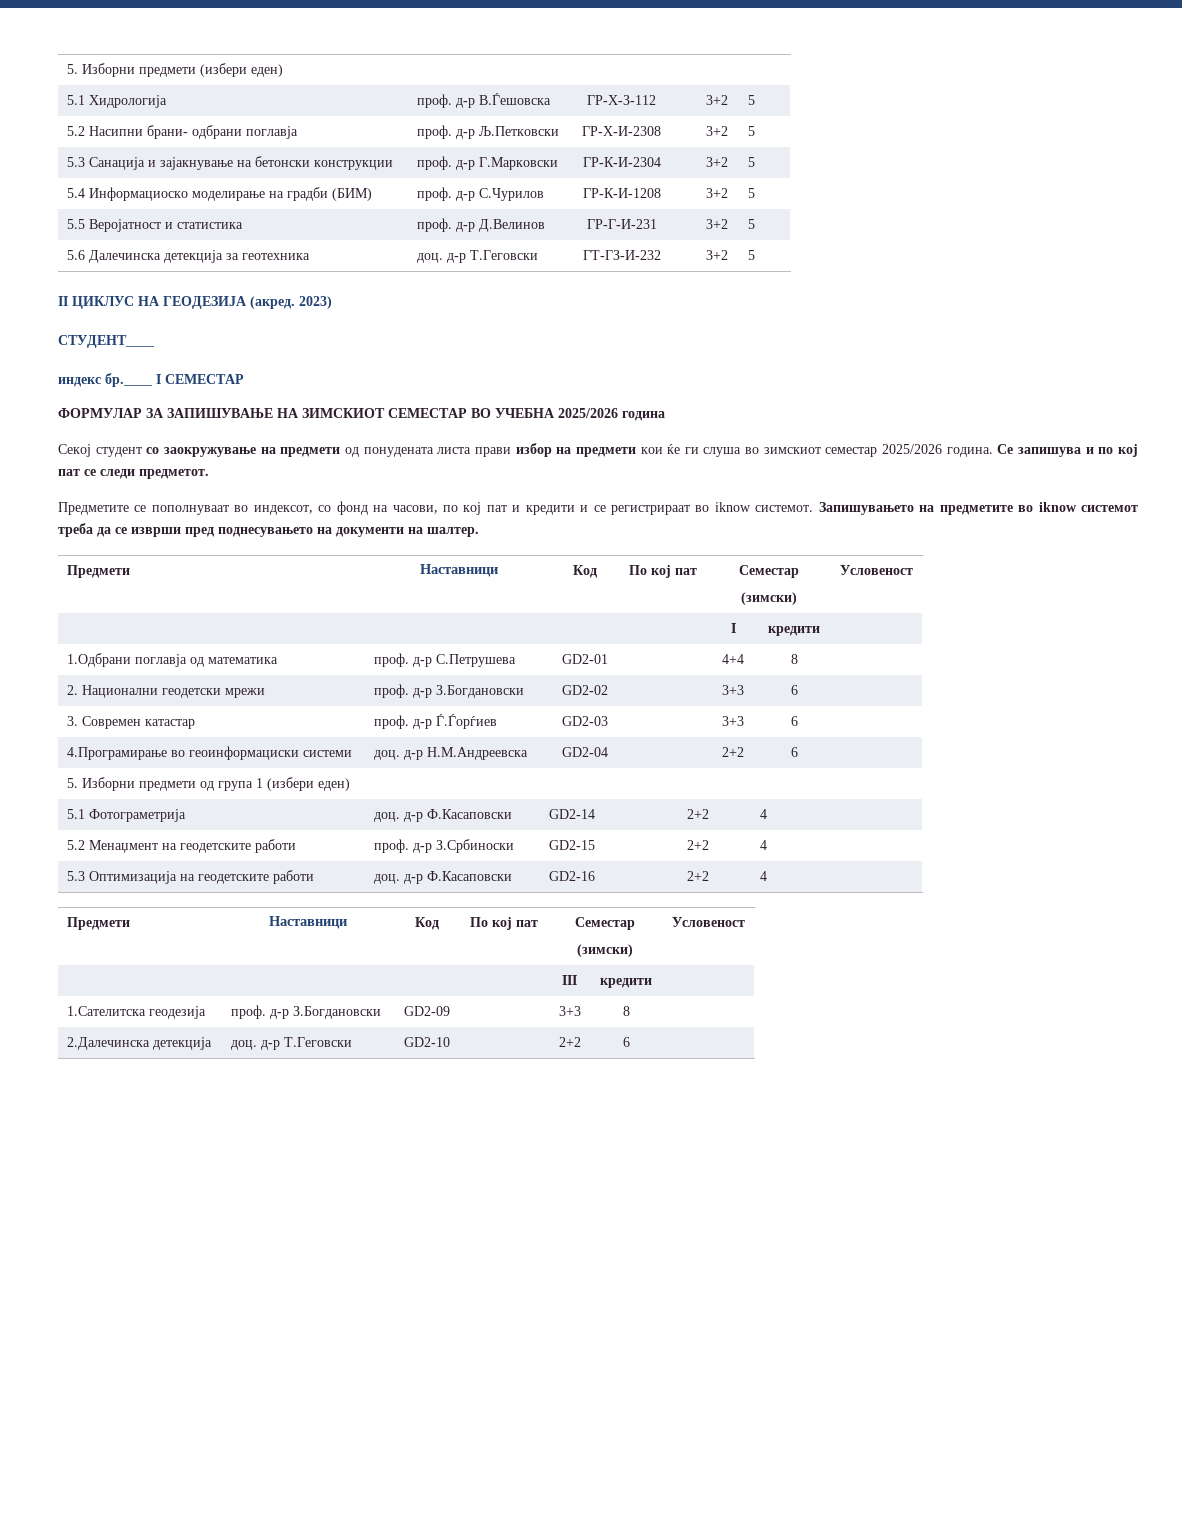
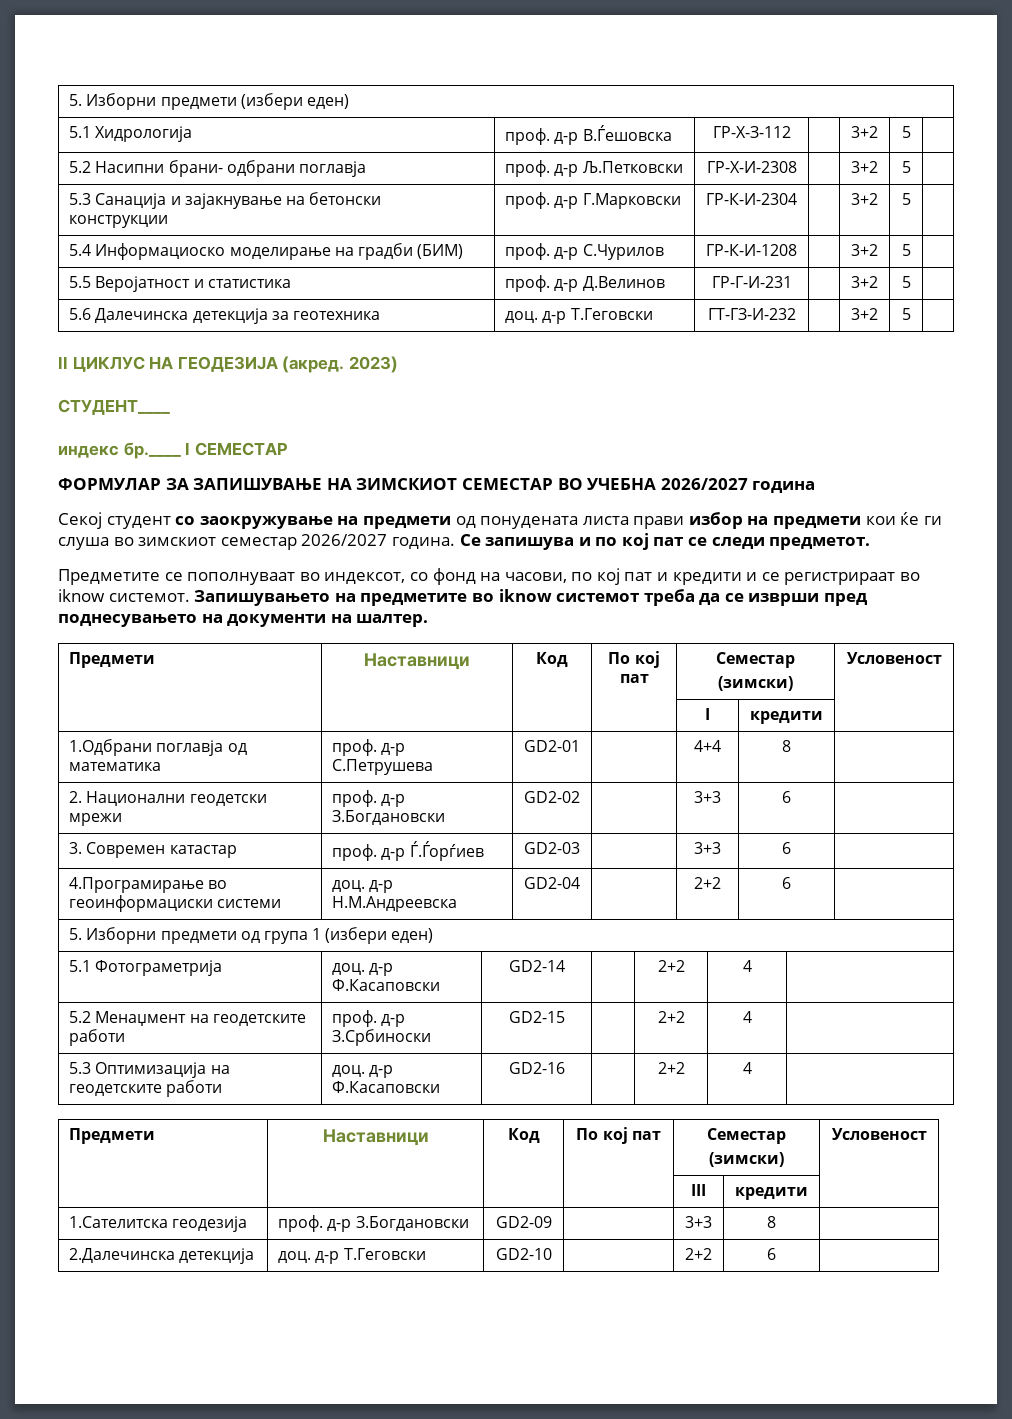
- ФОРМУЛАР ЗА ЗАПИШУВАЊЕ НА ЗИМСКИОТ СЕМЕСТАР ВО УЧЕБНА 2025/2026 година
+ ФОРМУЛАР ЗА ЗАПИШУВАЊЕ НА ЗИМСКИОТ СЕМЕСТАР ВО УЧЕБНА 2026/2027 година
- Секој студент со заокружување на предмети од понудената листа прави избор на предмети кои ќе ги слуша во зимскиот семестар 2025/2026 година.
+ Секој студент со заокружување на предмети од понудената листа прави избор на предмети кои ќе ги слуша во зимскиот семестар 2026/2027 година.

